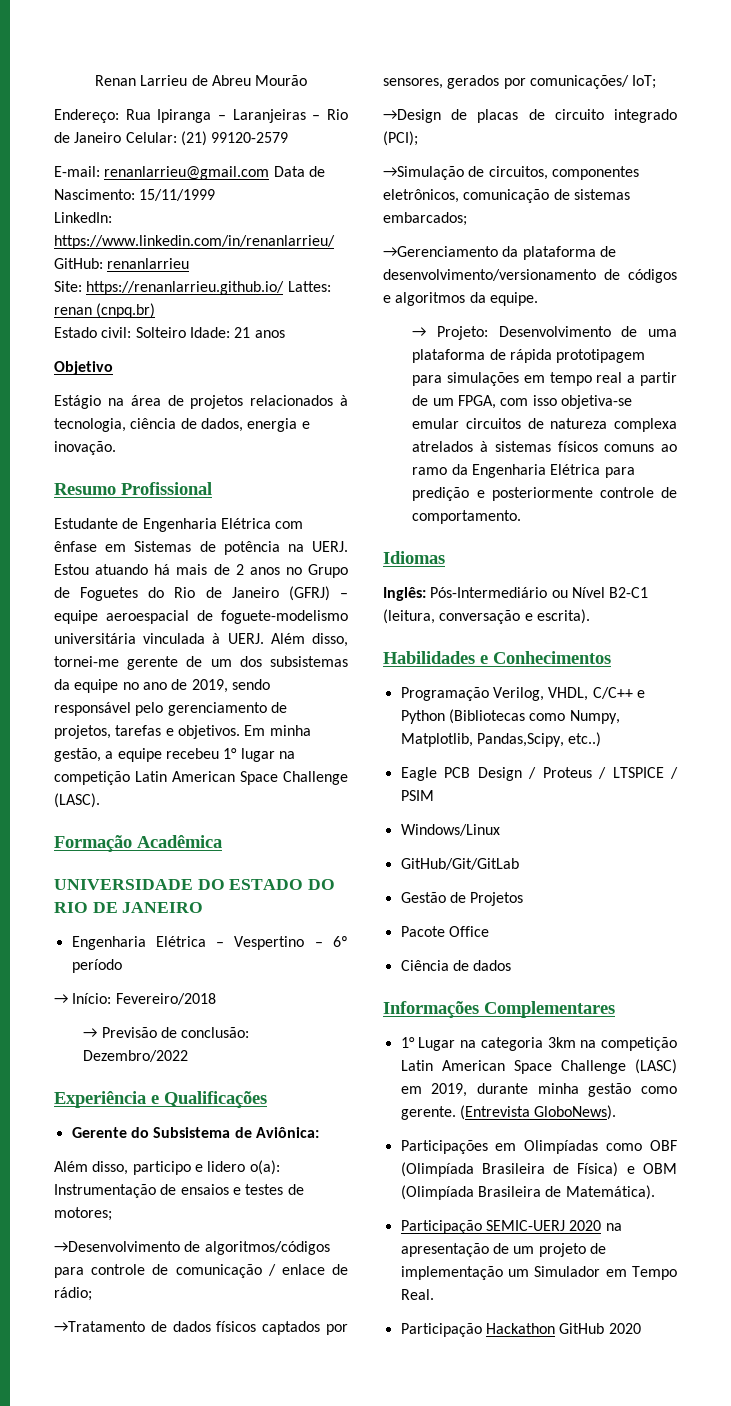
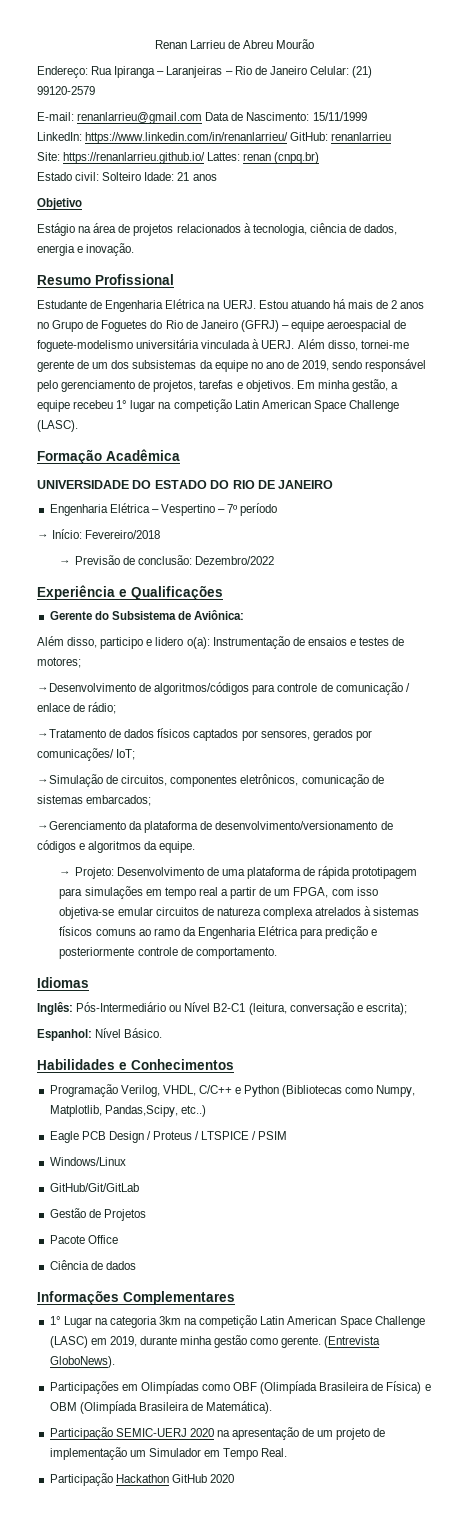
- Estudante de Engenharia Elétrica com ênfase em Sistemas de potência na UERJ.
+ Estudante de Engenharia Elétrica na UERJ.
- Engenharia Elétrica – Vespertino – 6º período
+ Engenharia Elétrica – Vespertino – 7º período
- →Design de placas de circuito integrado (PCI);
- Inglês: Pós-Intermediário ou Nível B2-C1 (leitura, conversação e escrita).
+ Inglês: Pós-Intermediário ou Nível B2-C1 (leitura, conversação e escrita);
+ Espanhol: Nível Básico.

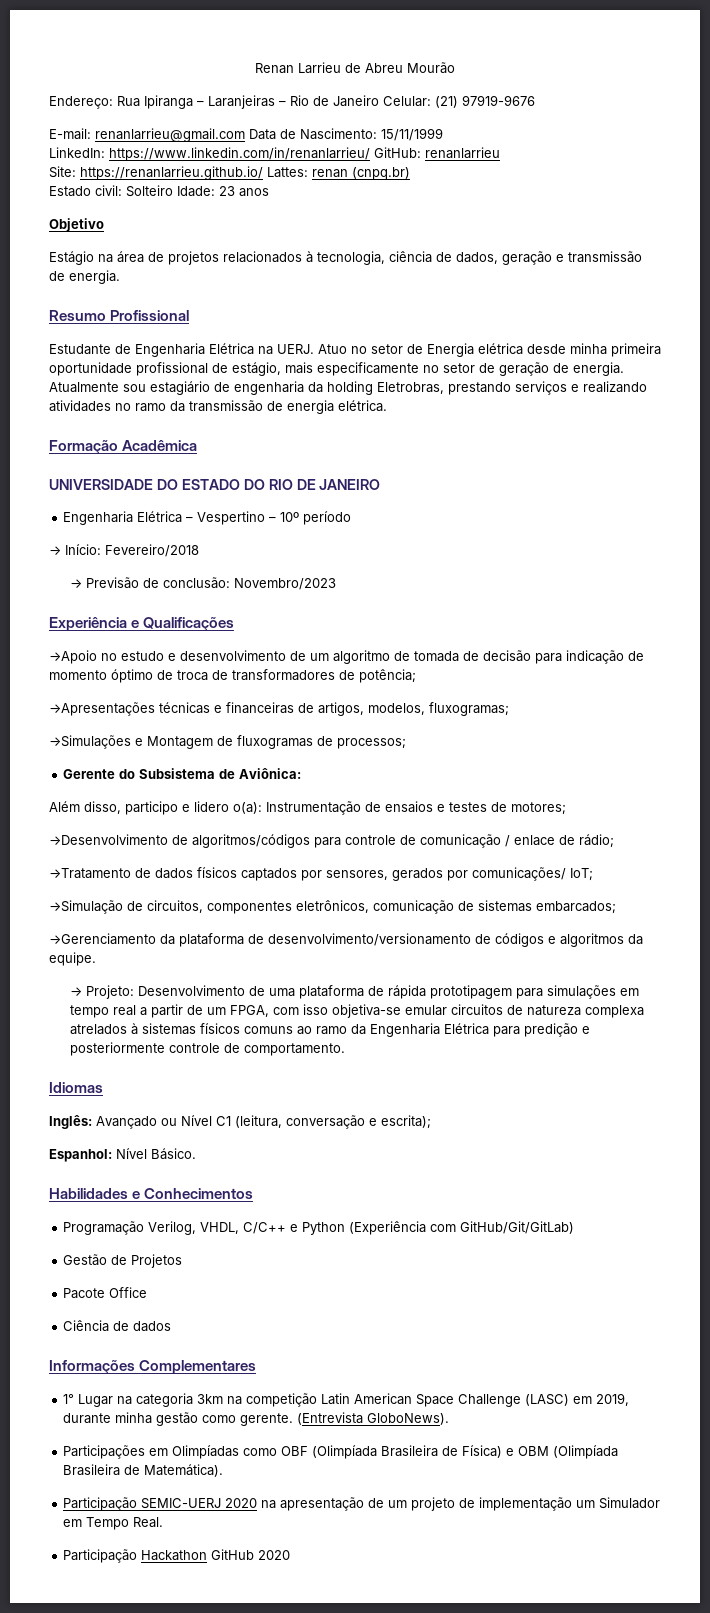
- Endereço: Rua Ipiranga – Laranjeiras – Rio de Janeiro Celular: (21) 99120-2579
+ Endereço: Rua Ipiranga – Laranjeiras – Rio de Janeiro Celular: (21) 97919-9676
- Estado civil: Solteiro Idade: 21 anos
+ Estado civil: Solteiro Idade: 23 anos
- Estágio na área de projetos relacionados à tecnologia, ciência de dados, energia e inovação.
+ Estágio na área de projetos relacionados à tecnologia, ciência de dados, geração e transmissão de energia.
- Estou atuando há mais de 2 anos no Grupo de Foguetes do Rio de Janeiro (GFRJ) – equipe aeroespacial de foguete-modelismo universitária vinculada à UERJ. Além disso, tornei-me gerente de um dos subsistemas da equipe no ano de 2019, sendo responsável pelo gerenciamento de projetos, tarefas e objetivos. Em minha gestão, a equipe recebeu 1° lugar na competição Latin American Space Challenge (LASC).
+ Atuo no setor de Energia elétrica desde minha primeira oportunidade profissional de estágio, mais especificamente no setor de geração de energia. Atualmente sou estagiário de engenharia da holding Eletrobras, prestando serviços e realizando atividades no ramo da transmissão de energia elétrica.
- Engenharia Elétrica – Vespertino – 7º período
+ Engenharia Elétrica – Vespertino – 10º período
- → Previsão de conclusão: Dezembro/2022
+ → Previsão de conclusão: Novembro/2023
+ →Apoio no estudo e desenvolvimento de um algoritmo de tomada de decisão para indicação de momento óptimo de troca de transformadores de potência;
+ →Apresentações técnicas e financeiras de artigos, modelos, fluxogramas;
+ →Simulações e Montagem de fluxogramas de processos;
- Inglês: Pós-Intermediário ou Nível B2-C1 (leitura, conversação e escrita);
+ Inglês: Avançado ou Nível C1 (leitura, conversação e escrita);
- Programação Verilog, VHDL, C/C++ e Python (Bibliotecas como Numpy, Matplotlib, Pandas,Scipy, etc..)
- Eagle PCB Design / Proteus / LTSPICE / PSIM
- Windows/Linux
- GitHub/Git/GitLab
+ Programação Verilog, VHDL, C/C++ e Python (Experiência com GitHub/Git/GitLab)

